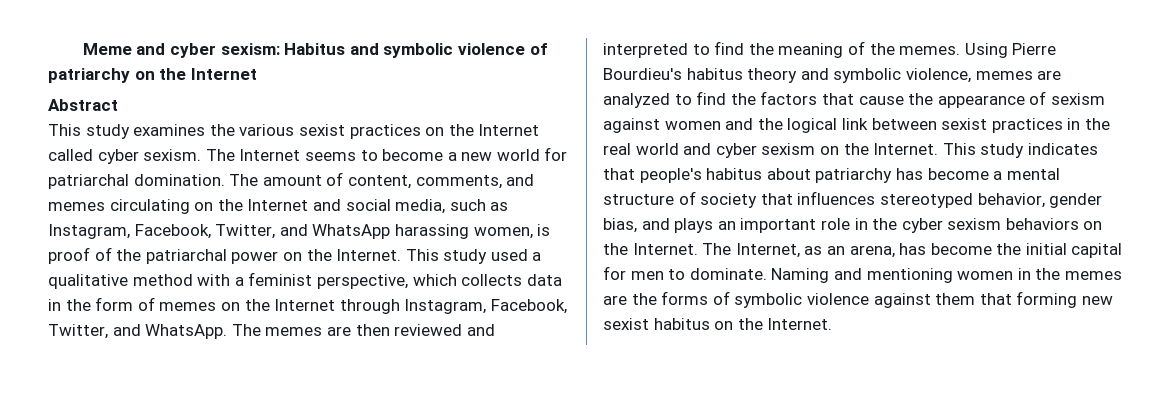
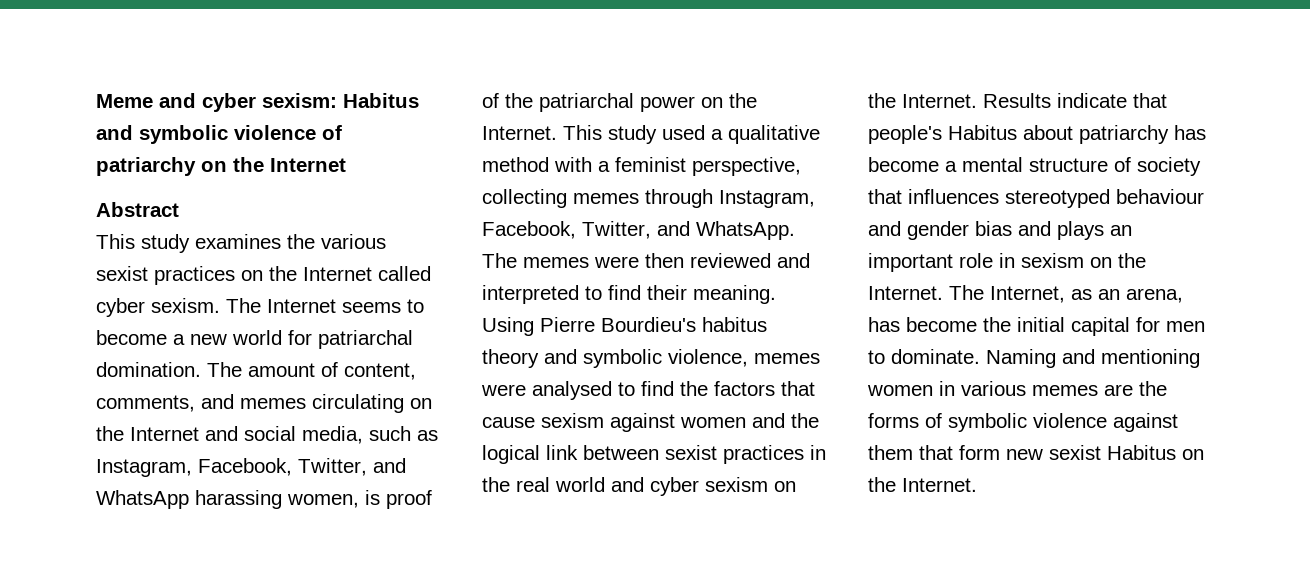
- This study used a qualitative method with a feminist perspective, which collects data in the form of memes on the Internet through Instagram, Facebook, Twitter, and WhatsApp.
+ This study used a qualitative method with a feminist perspective, collecting memes through Instagram, Facebook, Twitter, and WhatsApp.
- The memes are then reviewed and interpreted to find the meaning of the memes.
+ The memes were then reviewed and interpreted to find their meaning.
- Using Pierre Bourdieu's habitus theory and symbolic violence, memes are analyzed to find the factors that cause the appearance of sexism against women and the logical link between sexist practices in the real world and cyber sexism on the Internet.
+ Using Pierre Bourdieu's habitus theory and symbolic violence, memes were analysed to find the factors that cause sexism against women and the logical link between sexist practices in the real world and cyber sexism on the Internet.
- This study indicates that people's habitus about patriarchy has become a mental structure of society that influences stereotyped behavior, gender bias, and plays an important role in the cyber sexism behaviors on the Internet.
+ Results indicate that people's Habitus about patriarchy has become a mental structure of society that influences stereotyped behaviour and gender bias and plays an important role in sexism on the Internet.
- Naming and mentioning women in the memes are the forms of symbolic violence against them that forming new sexist habitus on the Internet.
+ Naming and mentioning women in various memes are the forms of symbolic violence against them that form new sexist Habitus on the Internet.

